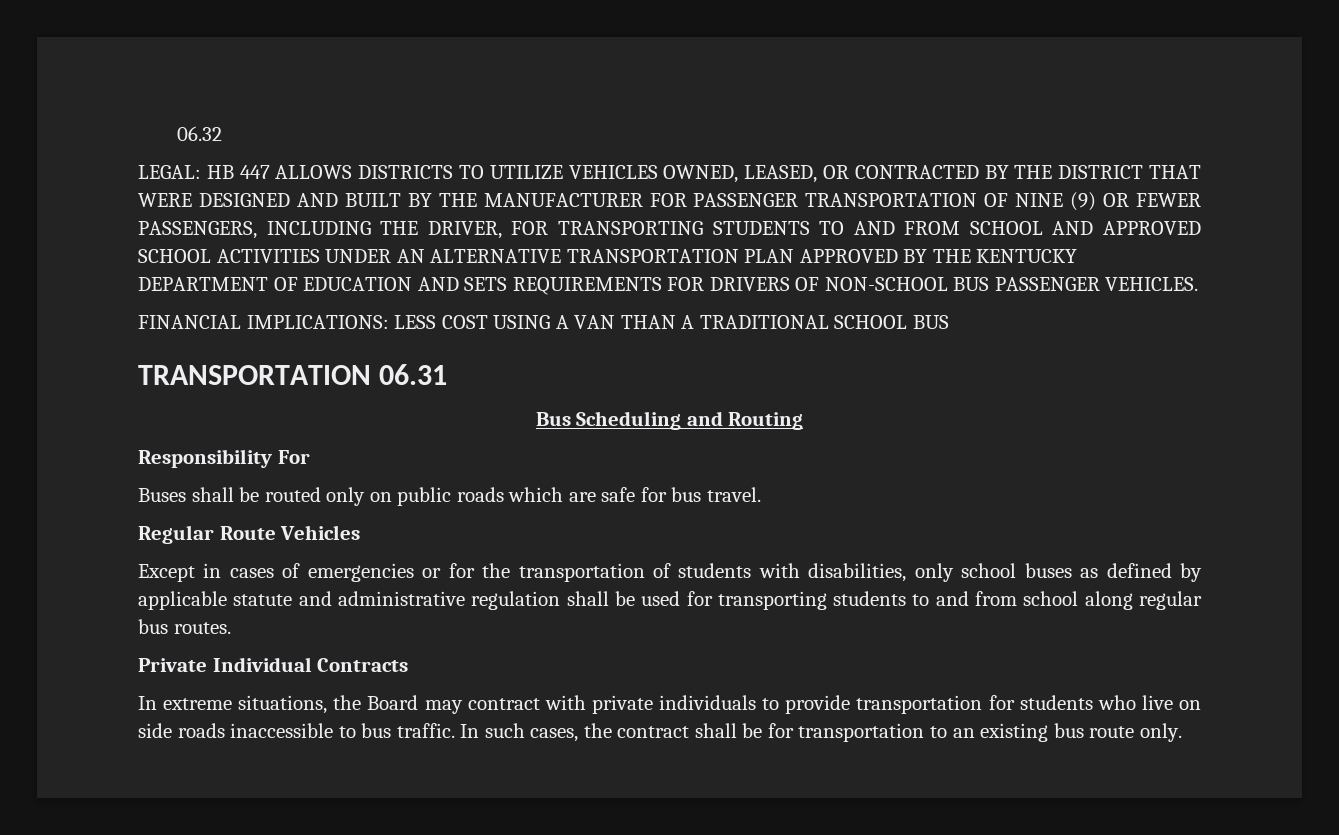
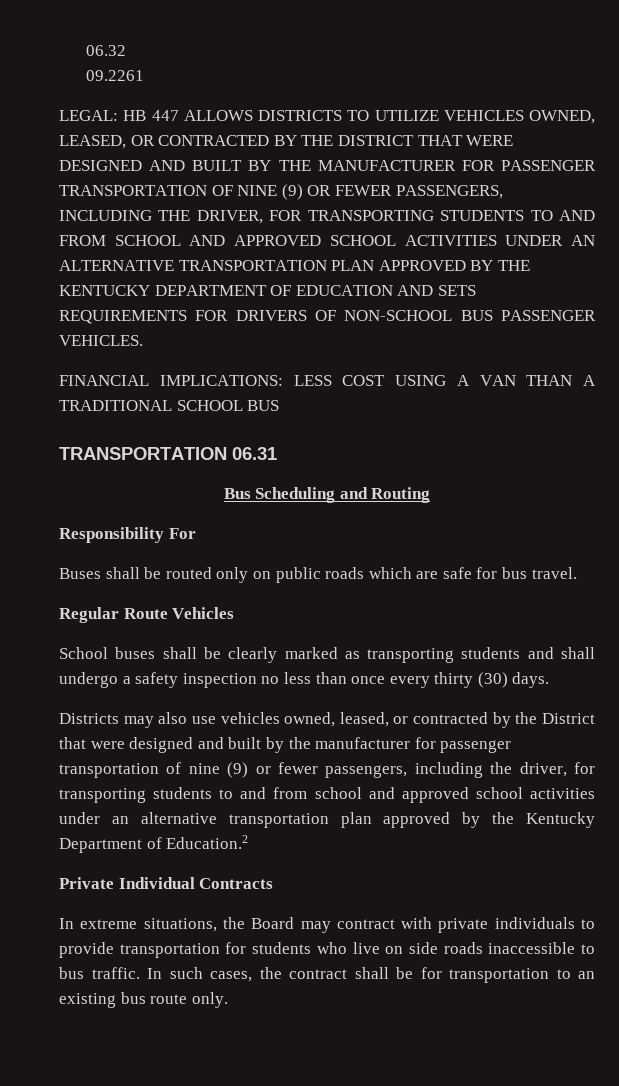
+ 09.2261
- Except in cases of emergencies or for the transportation of students with disabilities, only school buses as defined by applicable statute and administrative regulation shall be used for transporting students to and from school along regular bus routes.
+ School buses shall be clearly marked as transporting students and shall undergo a safety inspection no less than once every thirty (30) days.
+ Districts may also use vehicles owned, leased, or contracted by the District that were designed and built by the manufacturer for passenger transportation of nine (9) or fewer passengers, including the driver, for transporting students to and from school and approved school activities under an alternative transportation plan approved by the Kentucky Department of Education.2

